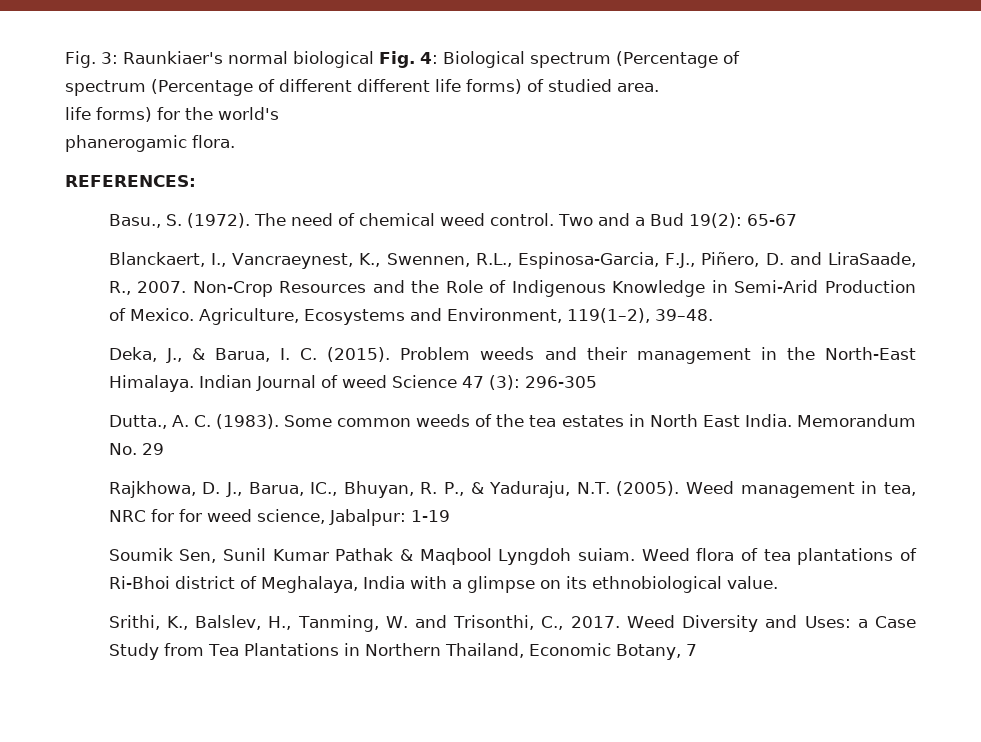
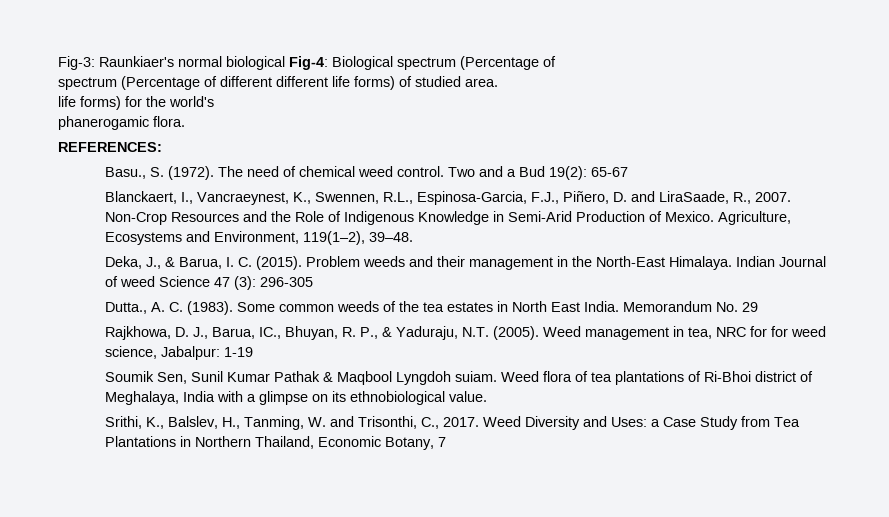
- Fig. 3: Raunkiaer's normal biological Fig. 4: Biological spectrum (Percentage of
+ Fig-3: Raunkiaer's normal biological Fig-4: Biological spectrum (Percentage of

